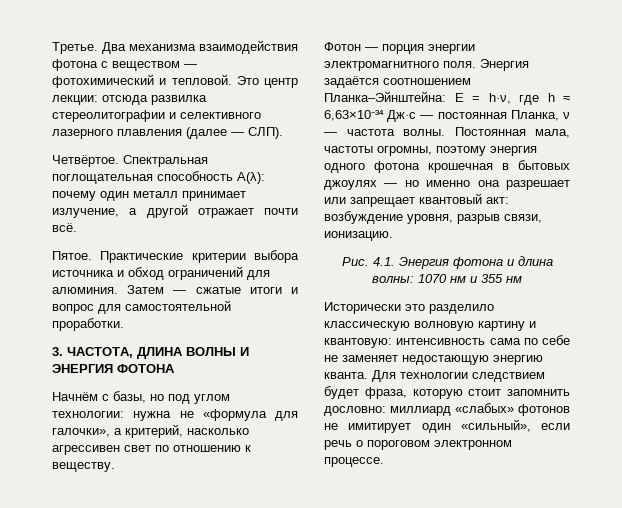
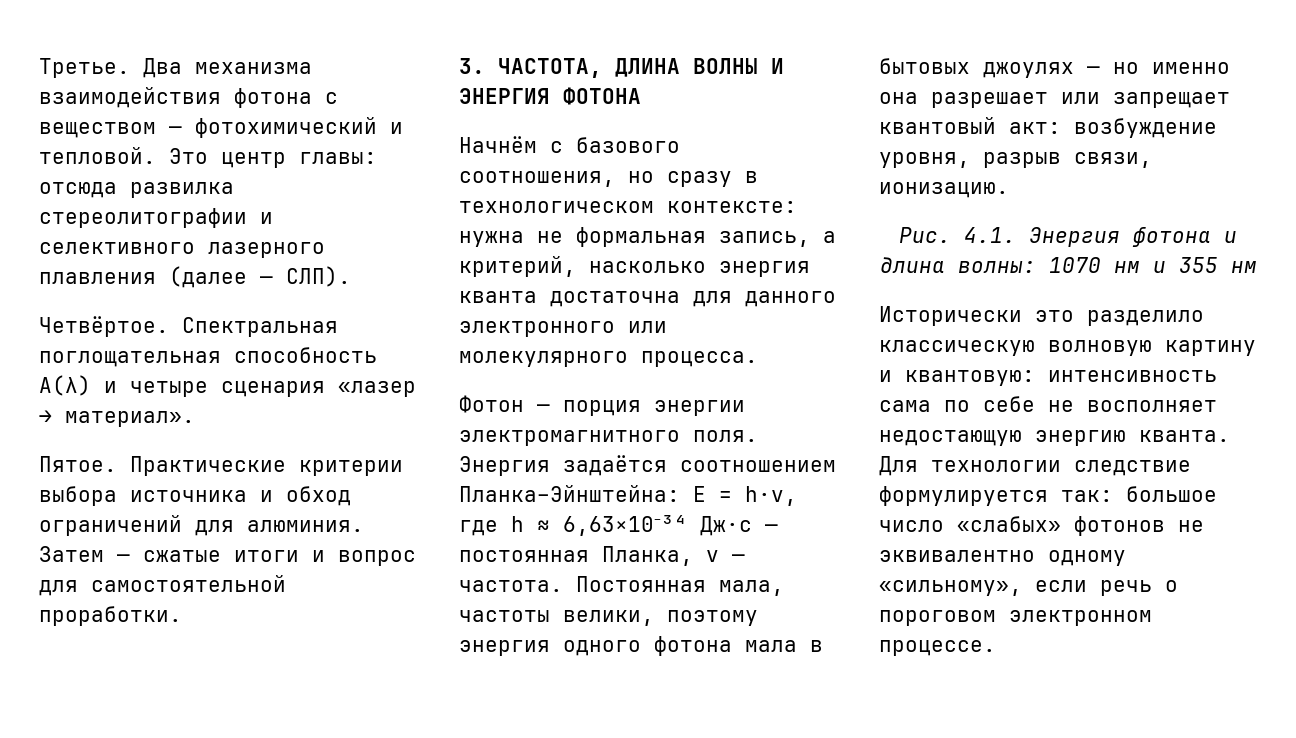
- Это центр лекции: отсюда развилка стереолитографии и селективного лазерного плавления (далее — СЛП).
+ Это центр главы: отсюда развилка стереолитографии и селективного лазерного плавления (далее — СЛП).
- Спектральная поглощательная способность A(λ): почему один металл принимает излучение, а другой отражает почти всё.
+ Спектральная поглощательная способность A(λ) и четыре сценария «лазер → материал».
- Начнём с базы, но под углом технологии: нужна не «формула для галочки», а критерий, насколько агрессивен свет по отношению к веществу.
+ Начнём с базового соотношения, но сразу в технологическом контексте: нужна не формальная запись, а критерий, насколько энергия кванта достаточна для данного электронного или молекулярного процесса.
- Энергия задаётся соотношением Планка–Эйнштейна: E = h·ν, где h ≈ 6,63×10⁻³⁴ Дж·с — постоянная Планка, ν — частота волны.
+ Энергия задаётся соотношением Планка–Эйнштейна: E = h·ν, где h ≈ 6,63×10⁻³⁴ Дж·с — постоянная Планка, ν — частота.
- Постоянная мала, частоты огромны, поэтому энергия одного фотона крошечная в бытовых джоулях — но именно она разрешает или запрещает квантовый акт: возбуждение уровня, разрыв связи, ионизацию.
+ Постоянная мала, частоты велики, поэтому энергия одного фотона мала в бытовых джоулях — но именно она разрешает или запрещает квантовый акт: возбуждение уровня, разрыв связи, ионизацию.
- Исторически это разделило классическую волновую картину и квантовую: интенсивность сама по себе не заменяет недостающую энергию кванта.
+ Исторически это разделило классическую волновую картину и квантовую: интенсивность сама по себе не восполняет недостающую энергию кванта.
- Для технологии следствием будет фраза, которую стоит запомнить дословно: миллиард «слабых» фотонов не имитирует один «сильный», если речь о пороговом электронном процессе.
+ Для технологии следствие формулируется так: большое число «слабых» фотонов не эквивалентно одному «сильному», если речь о пороговом электронном процессе.

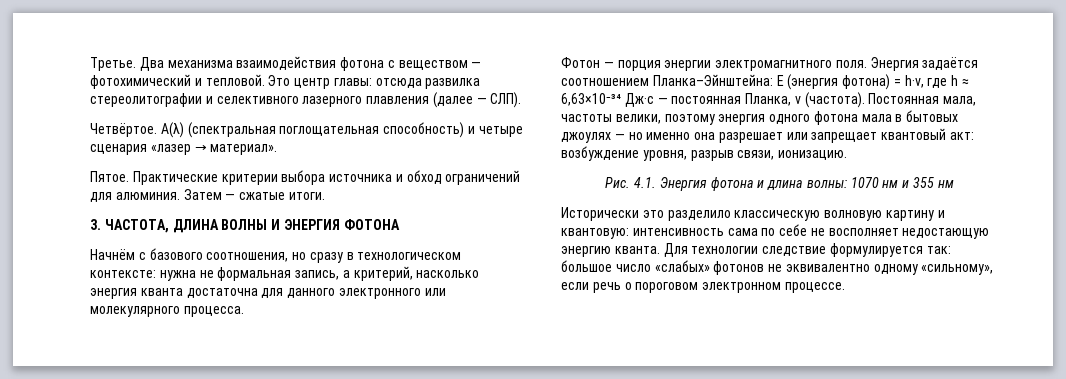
- Спектральная поглощательная способность A(λ) и четыре сценария «лазер → материал».
+ A(λ) (спектральная поглощательная способность) и четыре сценария «лазер → материал».
- Затем — сжатые итоги и вопрос для самостоятельной проработки.
+ Затем — сжатые итоги.
- Энергия задаётся соотношением Планка–Эйнштейна: E = h·ν, где h ≈ 6,63×10⁻³⁴ Дж·с — постоянная Планка, ν — частота.
+ Энергия задаётся соотношением Планка–Эйнштейна: E (энергия фотона) = h·ν, где h ≈ 6,63×10⁻³⁴ Дж·с — постоянная Планка, ν (частота).

